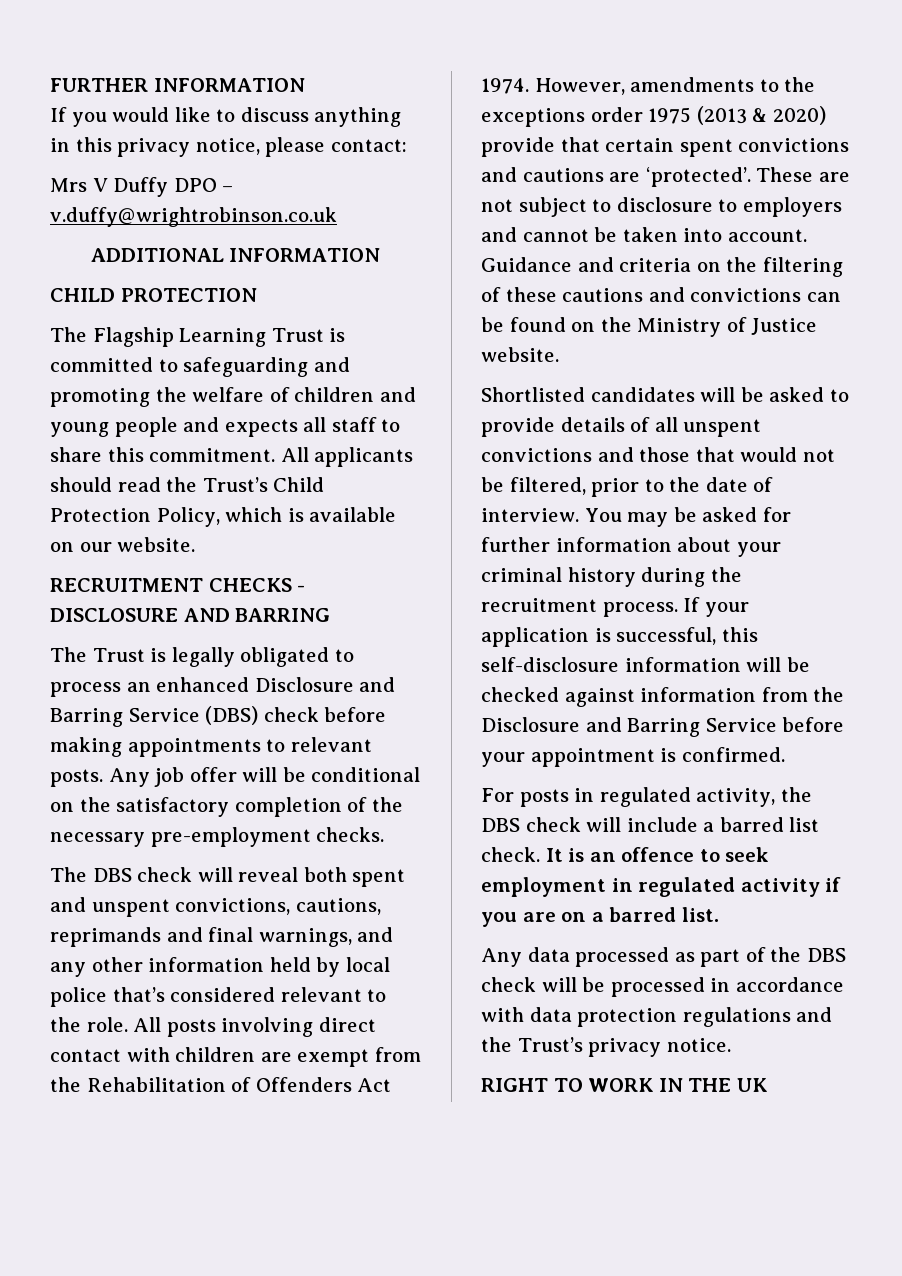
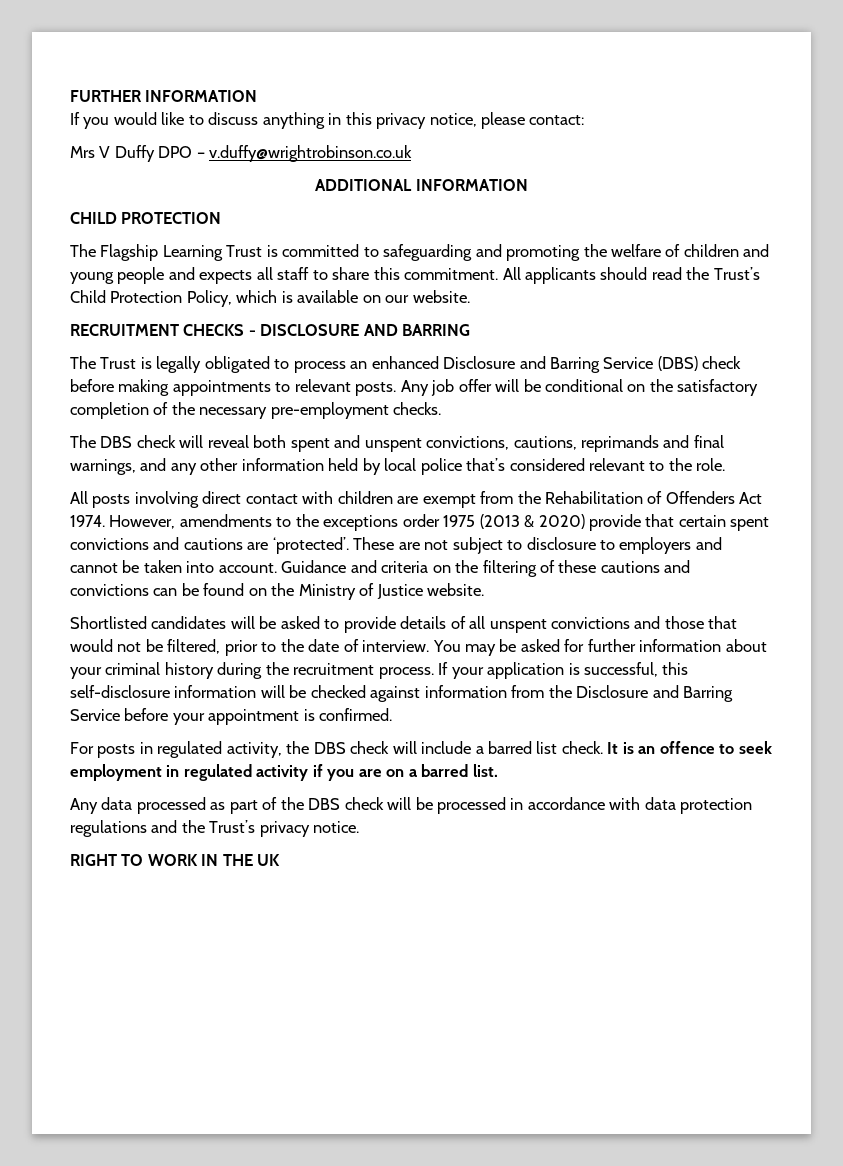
- The DBS check will reveal both spent and unspent convictions, cautions, reprimands and final warnings, and any other information held by local police that’s considered relevant to the role. All posts involving direct contact with children are exempt from the Rehabilitation of Offenders Act 1974.
+ The DBS check will reveal both spent and unspent convictions, cautions, reprimands and final warnings, and any other information held by local police that’s considered relevant to the role.
+ All posts involving direct contact with children are exempt from the Rehabilitation of Offenders Act 1974.

